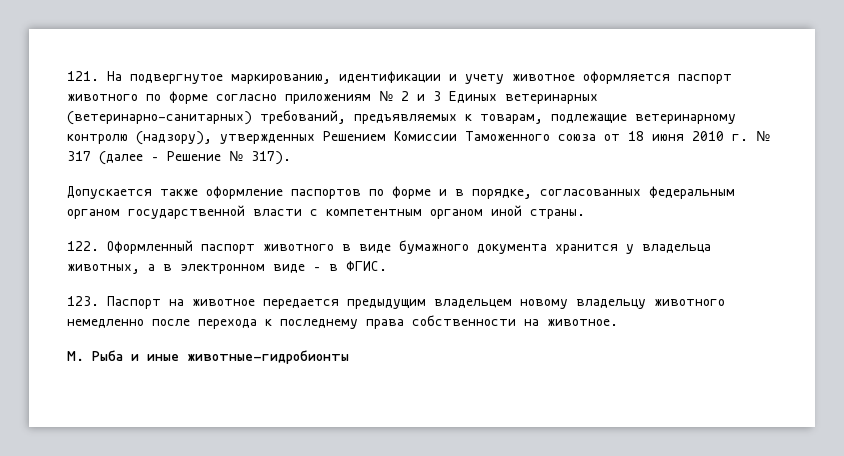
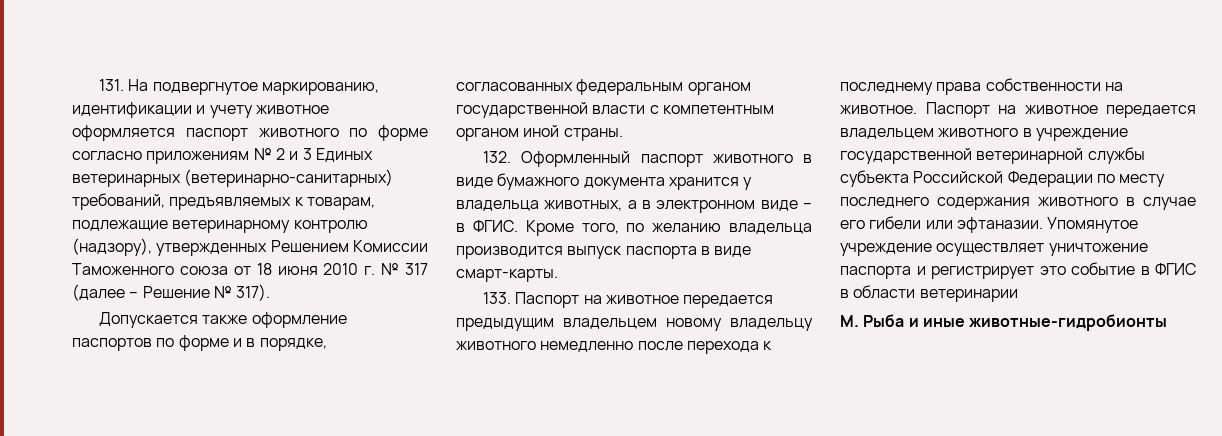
- 121. На подвергнутое маркированию, идентификации и учету животное оформляется паспорт животного по форме согласно приложениям № 2 и 3 Единых ветеринарных (ветеринарно-санитарных) требований, предъявляемых к товарам, подлежащие ветеринарному контролю (надзору), утвержденных Решением Комиссии Таможенного союза от 18 июня 2010 г. № 317 (далее – Решение № 317).
+ 131. На подвергнутое маркированию, идентификации и учету животное оформляется паспорт животного по форме согласно приложениям № 2 и 3 Единых ветеринарных (ветеринарно-санитарных) требований, предъявляемых к товарам, подлежащие ветеринарному контролю (надзору), утвержденных Решением Комиссии Таможенного союза от 18 июня 2010 г. № 317 (далее – Решение № 317).
- 122. Оформленный паспорт животного в виде бумажного документа хранится у владельца животных, а в электронном виде – в ФГИС.
- 123. Паспорт на животное передается предыдущим владельцем новому владельцу животного немедленно после перехода к последнему права собственности на животное.
+ 132. Оформленный паспорт животного в виде бумажного документа хранится у владельца животных, а в электронном виде – в ФГИС. Кроме того, по желанию владельца производится выпуск паспорта в виде смарт-карты.
+ 133. Паспорт на животное передается предыдущим владельцем новому владельцу животного немедленно после перехода к последнему права собственности на животное. Паспорт на животное передается владельцем животного в учреждение государственной ветеринарной службы субъекта Российской Федерации по месту последнего содержания животного в случае его гибели или эфтаназии. Упомянутое учреждение осуществляет уничтожение паспорта и регистрирует это событие в ФГИС в области ветеринарии

